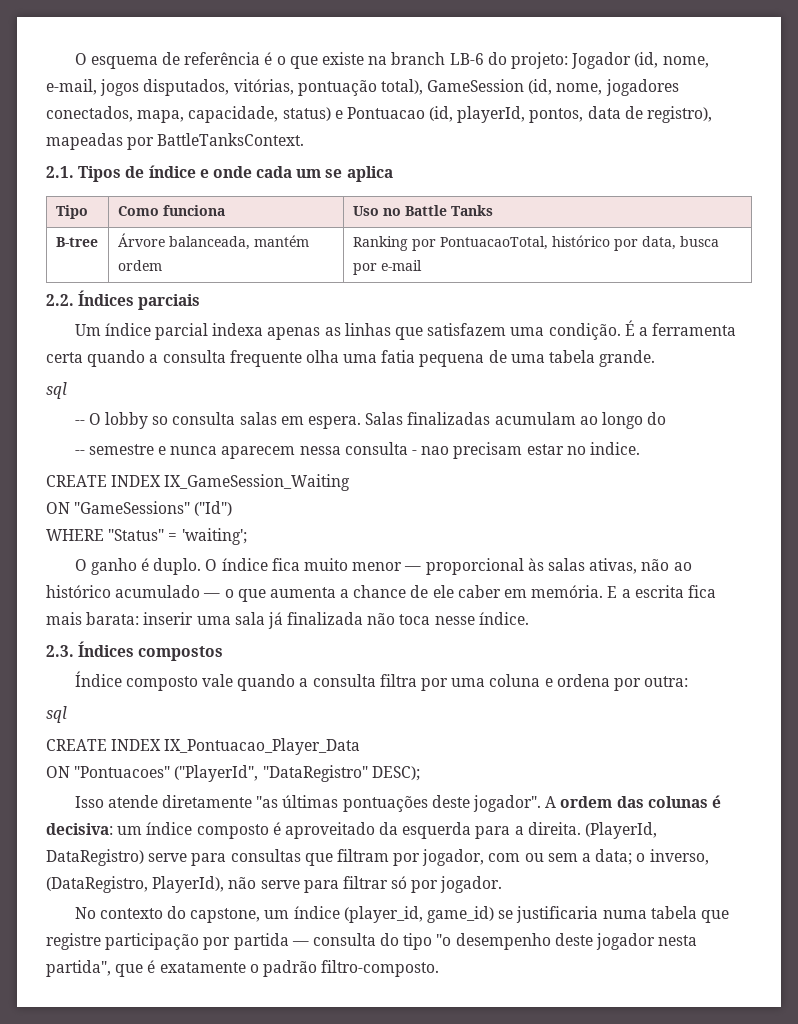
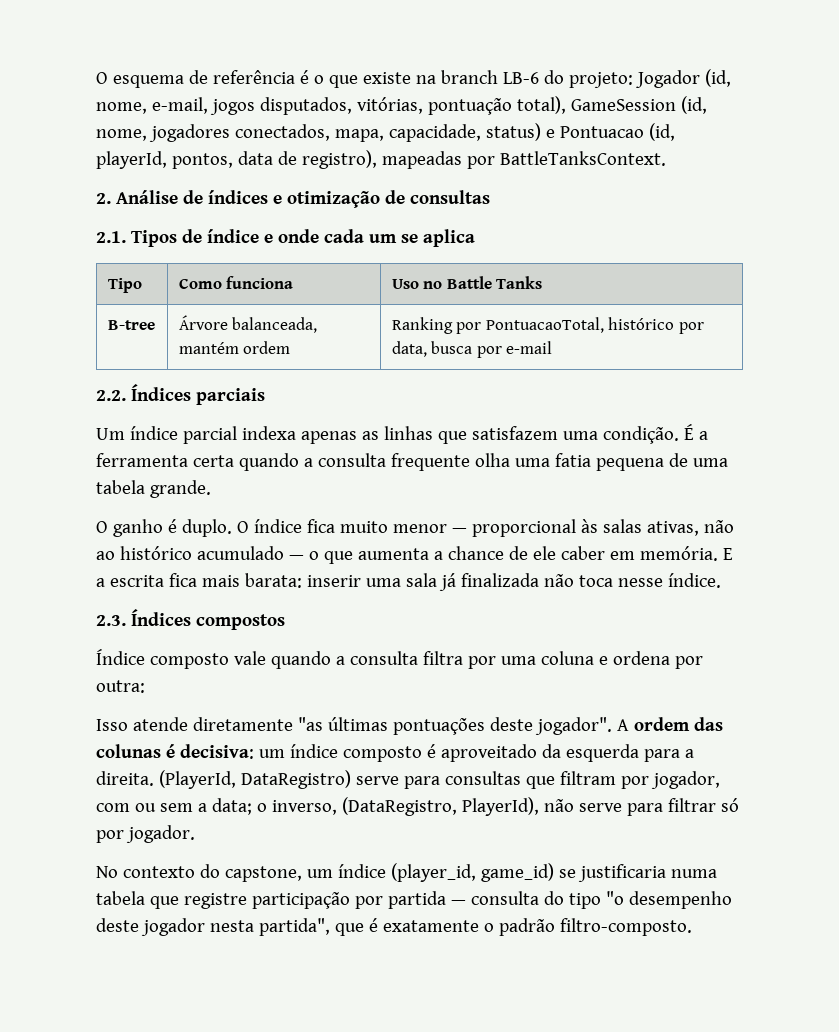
+ 2. Análise de índices e otimização de consultas
  É a ferramenta certa quando a consulta frequente olha uma fatia pequena de uma tabela grande.
- sql
- -- O lobby so consulta salas em espera. Salas finalizadas acumulam ao longo do
- -- semestre e nunca aparecem nessa consulta - nao precisam estar no indice.
- CREATE INDEX IX_GameSession_Waiting
- ON "GameSessions" ("Id")
- WHERE "Status" = 'waiting';
  Índice composto vale quando a consulta filtra por uma coluna e ordena por outra:
- sql
- CREATE INDEX IX_Pontuacao_Player_Data
- ON "Pontuacoes" ("PlayerId", "DataRegistro" DESC);

